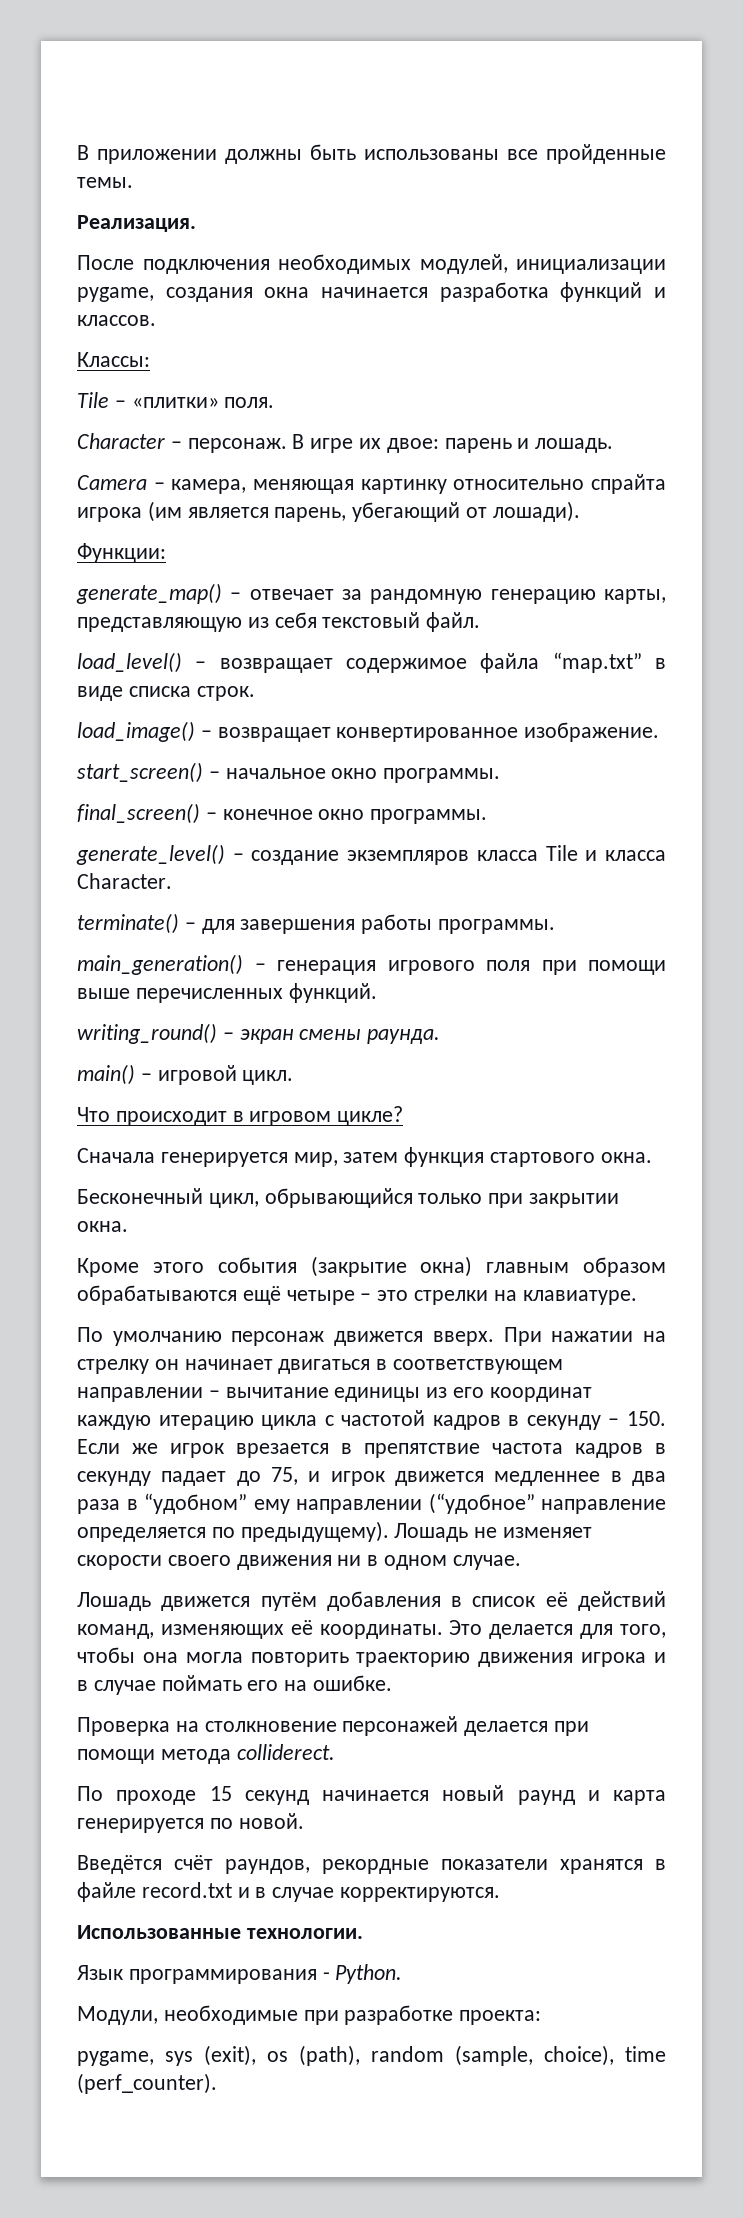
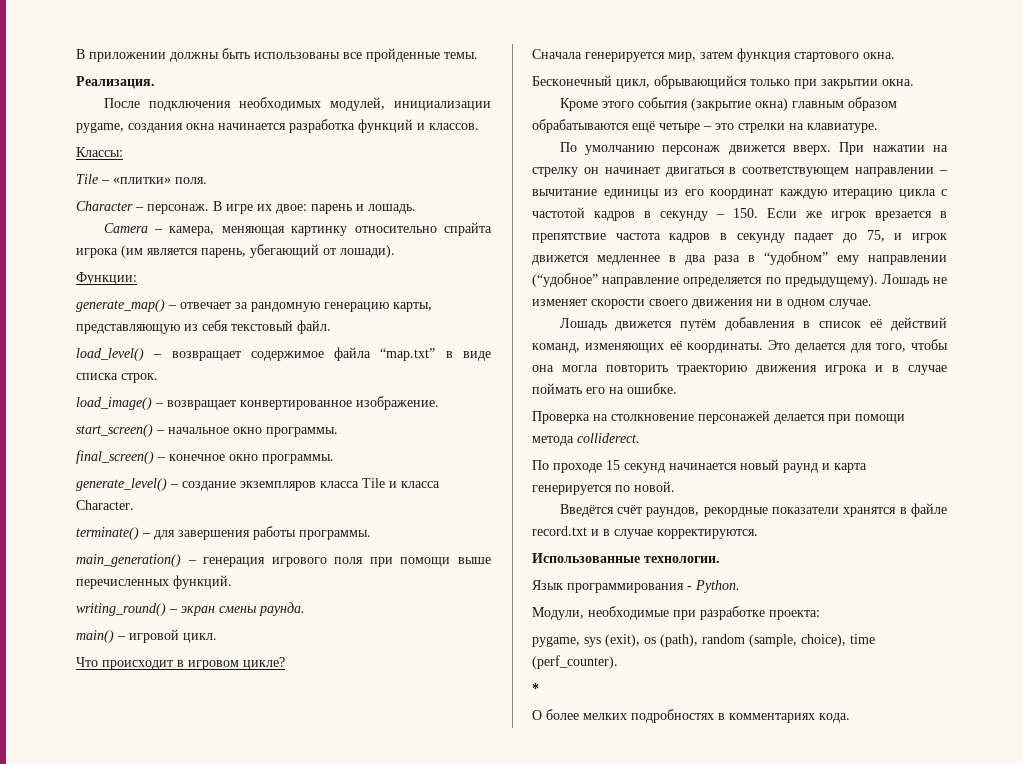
+ *
+ О более мелких подробностях в комментариях кода.

